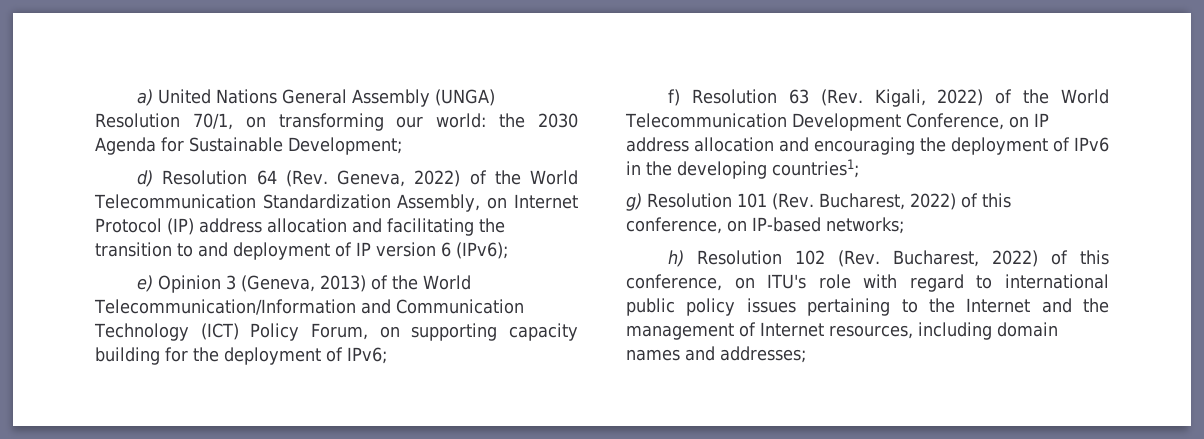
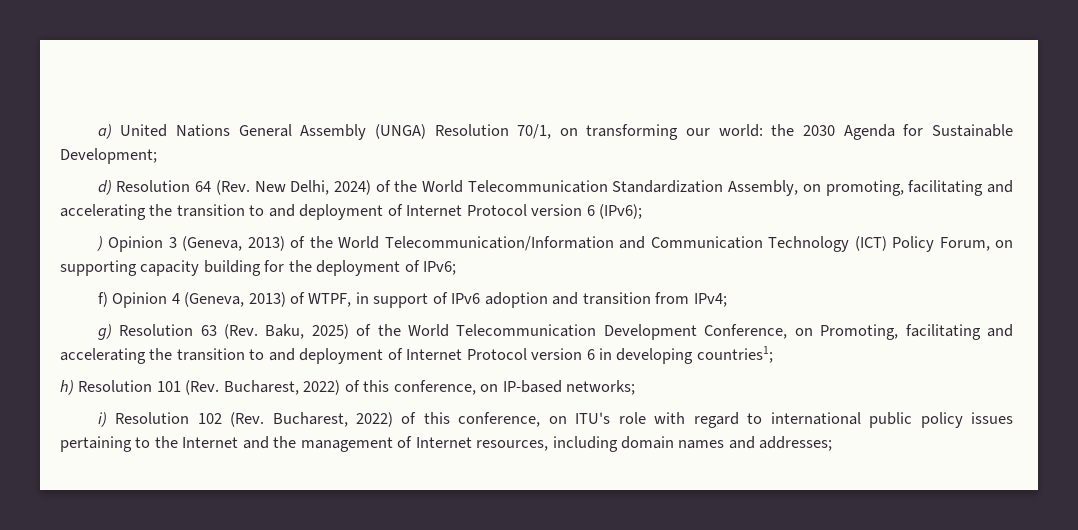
- d) Resolution 64 (Rev. Geneva, 2022) of the World Telecommunication Standardization Assembly, on Internet Protocol (IP) address allocation and facilitating the transition to and deployment of IP version 6 (IPv6);
+ d) Resolution 64 (Rev. New Delhi, 2024) of the World Telecommunication Standardization Assembly, on promoting, facilitating and accelerating the transition to and deployment of Internet Protocol version 6 (IPv6);
- e) Opinion 3 (Geneva, 2013) of the World Telecommunication/Information and Communication Technology (ICT) Policy Forum, on supporting capacity building for the deployment of IPv6;
+ ) Opinion 3 (Geneva, 2013) of the World Telecommunication/Information and Communication Technology (ICT) Policy Forum, on supporting capacity building for the deployment of IPv6;
- f) Resolution 63 (Rev. Kigali, 2022) of the World Telecommunication Development Conference, on IP address allocation and encouraging the deployment of IPv6 in the developing countries1;
+ f) Opinion 4 (Geneva, 2013) of WTPF, in support of IPv6 adoption and transition from IPv4;
+ g) Resolution 63 (Rev. Baku, 2025) of the World Telecommunication Development Conference, on Promoting, facilitating and accelerating the transition to and deployment of Internet Protocol version 6 in developing countries1;
- g) Resolution 101 (Rev. Bucharest, 2022) of this conference, on IP-based networks;
+ h) Resolution 101 (Rev. Bucharest, 2022) of this conference, on IP-based networks;
- h) Resolution 102 (Rev. Bucharest, 2022) of this conference, on ITU's role with regard to international public policy issues pertaining to the Internet and the management of Internet resources, including domain names and addresses;
+ i) Resolution 102 (Rev. Bucharest, 2022) of this conference, on ITU's role with regard to international public policy issues pertaining to the Internet and the management of Internet resources, including domain names and addresses;

